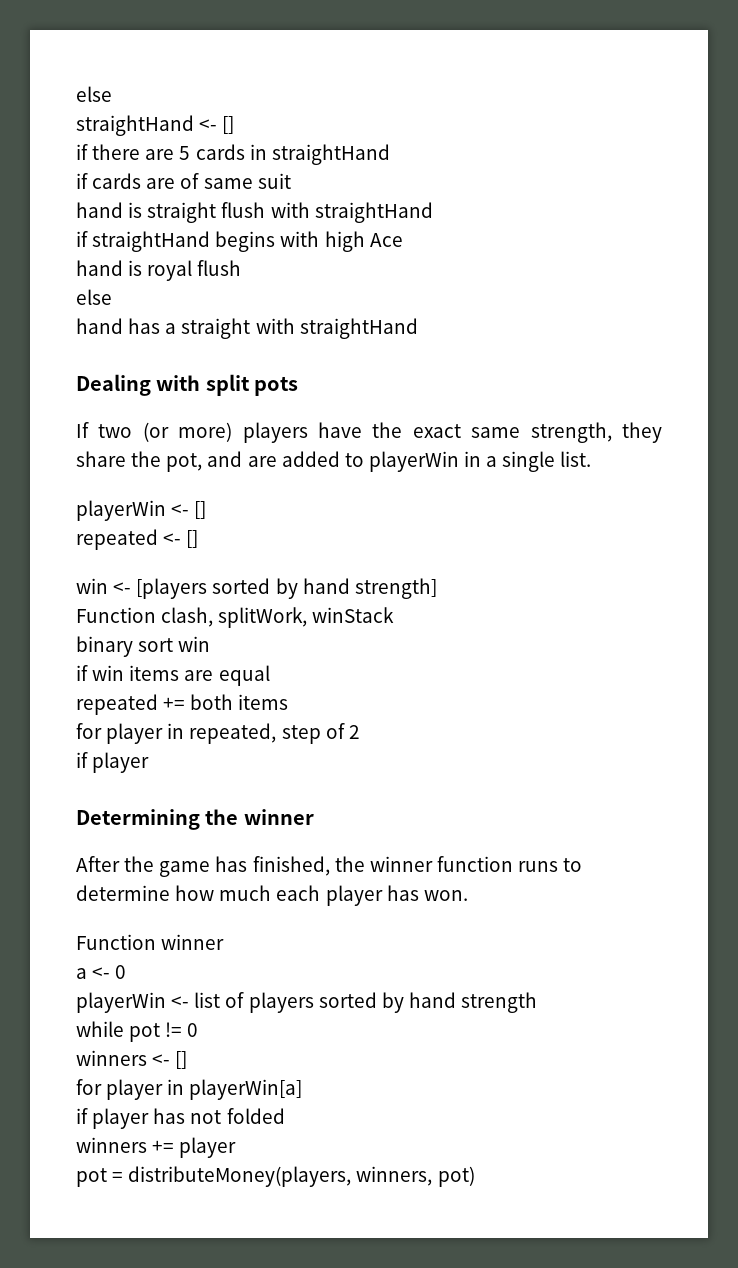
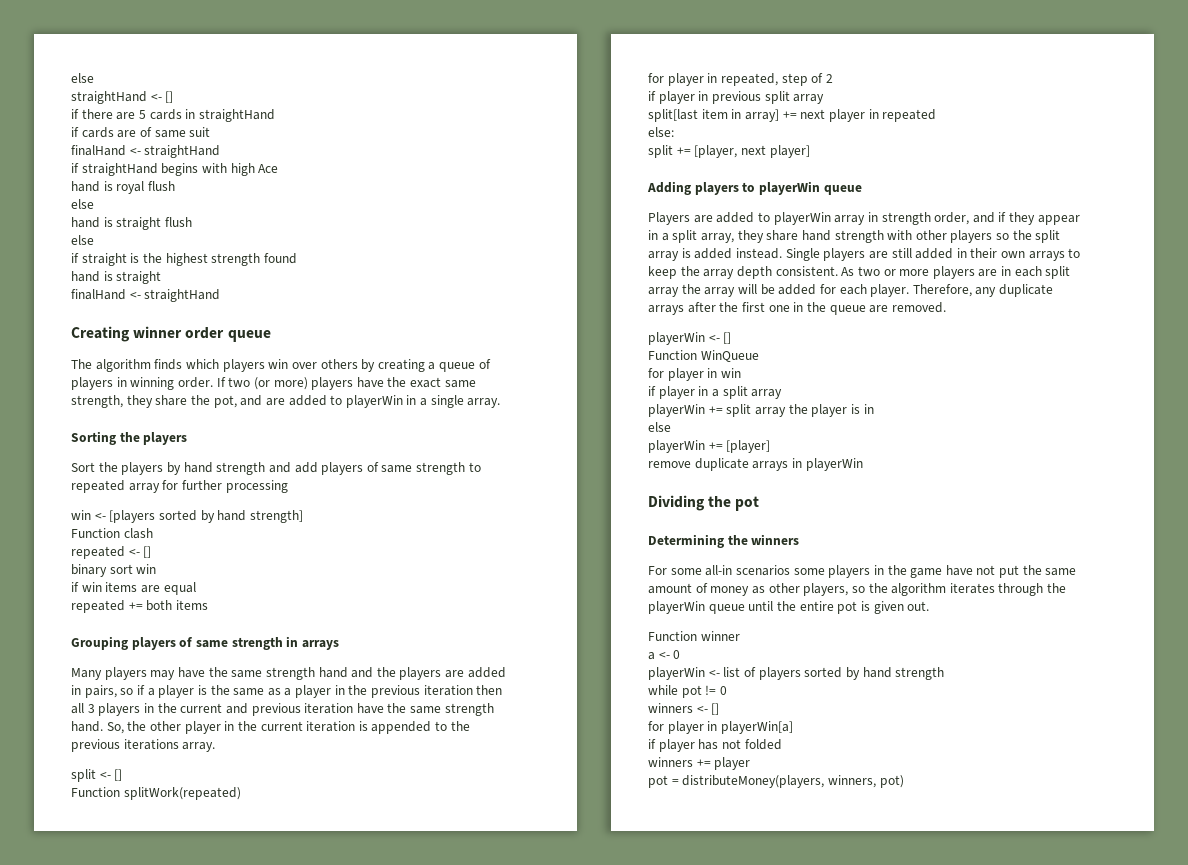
  if cards are of same suit
- hand is straight flush with straightHand
+ finalHand <- straightHand
- hand has a straight with straightHand
- Dealing with split pots
- If two (or more) players have the exact same strength, they share the pot, and are added to playerWin in a single list.
- playerWin <- []
- repeated <- []
+ hand is straight flush
+ else
+ if straight is the highest strength found
+ hand is straight
+ finalHand <- straightHand
+ Creating winner order queue
+ The algorithm finds which players win over others by creating a queue of players in winning order. If two (or more) players have the exact same strength, they share the pot, and are added to playerWin in a single array.
+ Sorting the players
+ Sort the players by hand strength and add players of same strength to repeated array for further processing
- Function clash, splitWork, winStack
+ Function clash
+ repeated <- []
+ Grouping players of same strength in arrays
+ Many players may have the same strength hand and the players are added in pairs, so if a player is the same as a player in the previous iteration then all 3 players in the current and previous iteration have the same strength hand. So, the other player in the current iteration is appended to the previous iterations array.
+ split <- []
+ Function splitWork(repeated)
  for player in repeated, step of 2
- if player
- Determining the winner
- After the game has finished, the winner function runs to determine how much each player has won.
+ if player in previous split array
+ split[last item in array] += next player in repeated
+ else:
+ split += [player, next player]
+ Adding players to playerWin queue
+ Players are added to playerWin array in strength order, and if they appear in a split array, they share hand strength with other players so the split array is added instead. Single players are still added in their own arrays to keep the array depth consistent. As two or more players are in each split array the array will be added for each player. Therefore, any duplicate arrays after the first one in the queue are removed.
+ playerWin <- []
+ Function WinQueue
+ for player in win
+ if player in a split array
+ playerWin += split array the player is in
+ else
+ playerWin += [player]
+ remove duplicate arrays in playerWin
+ Dividing the pot
+ Determining the winners
+ For some all-in scenarios some players in the game have not put the same amount of money as other players, so the algorithm iterates through the playerWin queue until the entire pot is given out.

